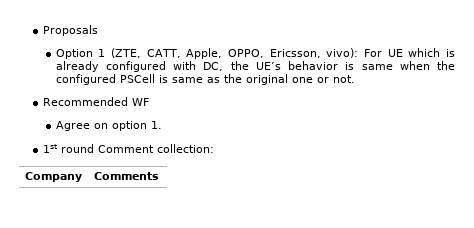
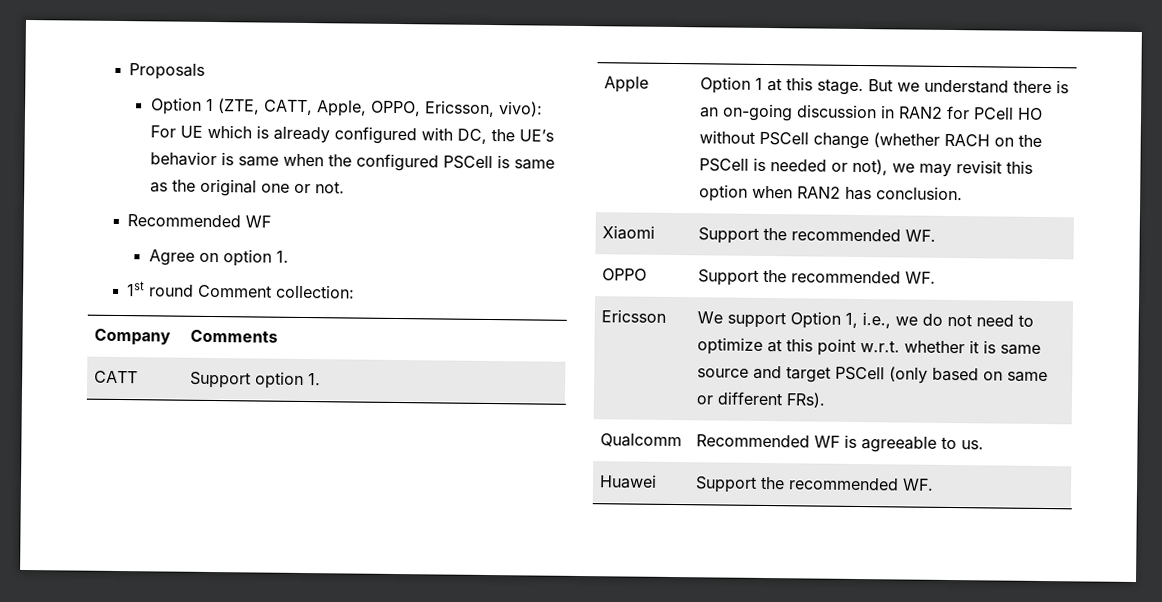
+ CATT | Support option 1.
+ Apple | Option 1 at this stage. But we understand there is an on-going discussion in RAN2 for PCell HO without PSCell change (whether RACH on the PSCell is needed or not), we may revisit this option when RAN2 has conclusion.
+ Xiaomi | Support the recommended WF.
+ OPPO | Support the recommended WF.
+ Ericsson | We support Option 1, i.e., we do not need to optimize at this point w.r.t. whether it is same source and target PSCell (only based on same or different FRs).
+ Qualcomm | Recommended WF is agreeable to us.
+ Huawei | Support the recommended WF.

